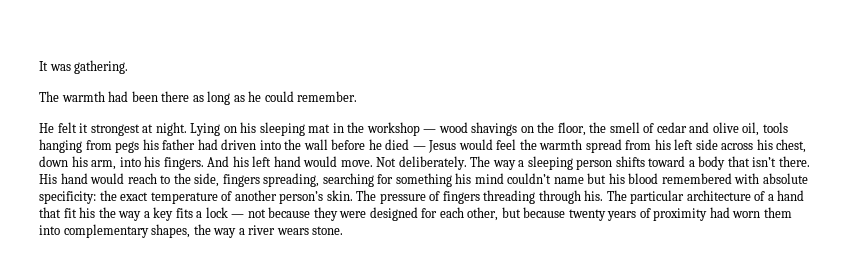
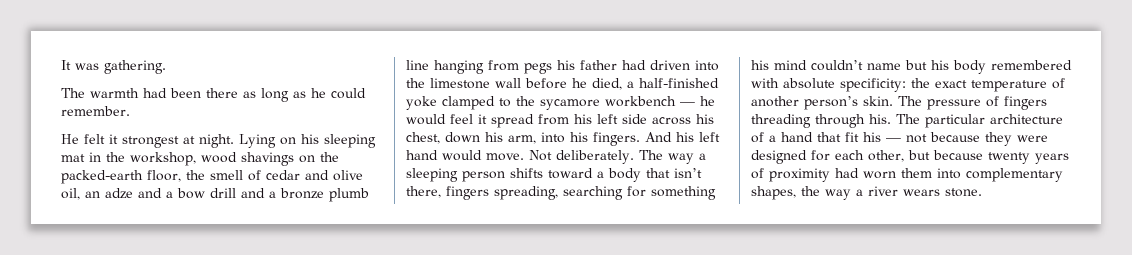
- Lying on his sleeping mat in the workshop — wood shavings on the floor, the smell of cedar and olive oil, tools hanging from pegs his father had driven into the wall before he died — Jesus would feel the warmth spread from his left side across his chest, down his arm, into his fingers.
+ Lying on his sleeping mat in the workshop, wood shavings on the packed-earth floor, the smell of cedar and olive oil, an adze and a bow drill and a bronze plumb line hanging from pegs his father had driven into the limestone wall before he died, a half-finished yoke clamped to the sycamore workbench — he would feel it spread from his left side across his chest, down his arm, into his fingers.
- The way a sleeping person shifts toward a body that isn’t there. His hand would reach to the side, fingers spreading, searching for something his mind couldn’t name but his blood remembered with absolute specificity: the exact temperature of another person’s skin.
+ The way a sleeping person shifts toward a body that isn’t there, fingers spreading, searching for something his mind couldn’t name but his body remembered with absolute specificity: the exact temperature of another person’s skin.
- The particular architecture of a hand that fit his the way a key fits a lock — not because they were designed for each other, but because twenty years of proximity had worn them into complementary shapes, the way a river wears stone.
+ The particular architecture of a hand that fit his — not because they were designed for each other, but because twenty years of proximity had worn them into complementary shapes, the way a river wears stone.

